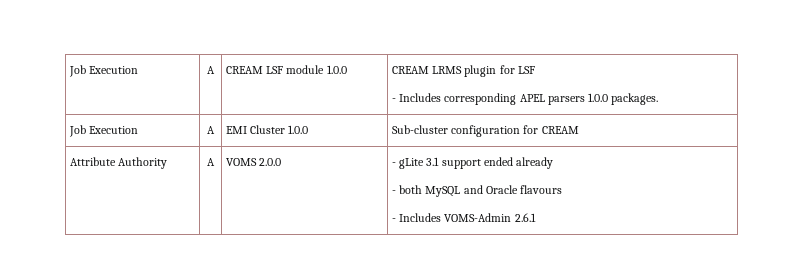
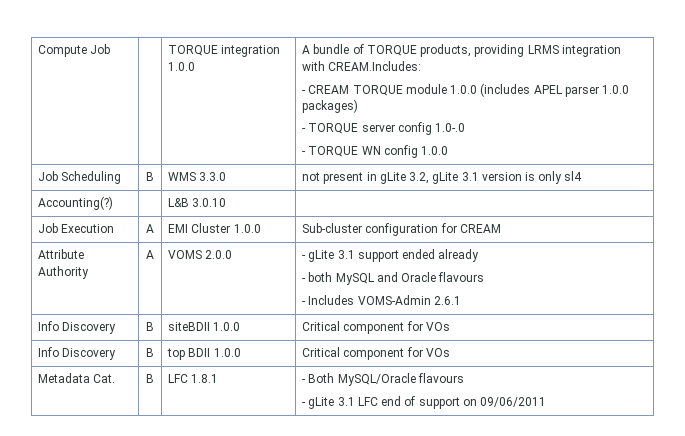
- Job Execution | A | CREAM LSF module 1.0.0 | CREAM LRMS plugin for LSF
- - Includes corresponding APEL parsers 1.0.0 packages.
+ Compute Job | | TORQUE integration 1.0.0 | A bundle of TORQUE products, providing LRMS integration with CREAM.Includes:
+ - CREAM TORQUE module 1.0.0 (includes APEL parser 1.0.0 packages)
+ - TORQUE server config 1.0-.0
+ - TORQUE WN config 1.0.0
+ Job Scheduling | B | WMS 3.3.0 | not present in gLite 3.2, gLite 3.1 version is only sl4
+ Accounting(?) | | L&B 3.0.10 |
+ Info Discovery | B | siteBDII 1.0.0 | Critical component for VOs
+ Info Discovery | B | top BDII 1.0.0 | Critical component for VOs
+ Metadata Cat. | B | LFC 1.8.1 | - Both MySQL/Oracle flavours
+ - gLite 3.1 LFC end of support on 09/06/2011

